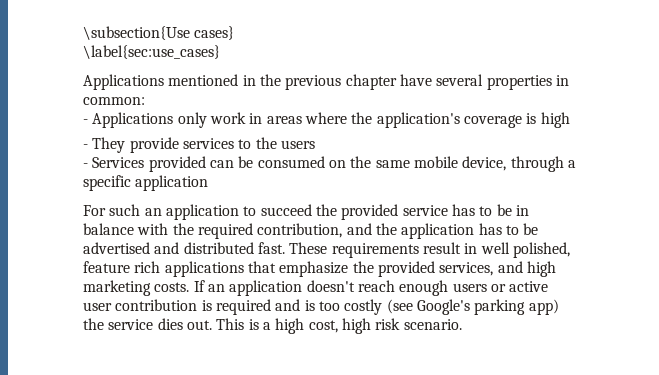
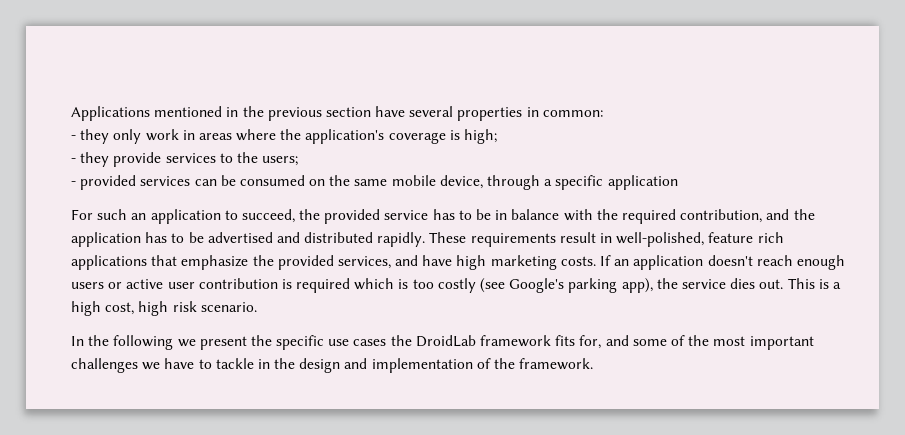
- \subsection{Use cases}
- \label{sec:use_cases}
- Applications mentioned in the previous chapter have several properties in common:
+ Applications mentioned in the previous section have several properties in common:
- - Applications only work in areas where the application's coverage is high
- - They provide services to the users
- - Services provided can be consumed on the same mobile device, through a specific application
+ - they only work in areas where the application's coverage is high;
+ - they provide services to the users;
+ - provided services can be consumed on the same mobile device, through a specific application
- For such an application to succeed the provided service has to be in balance with the required contribution, and the application has to be advertised and distributed fast.
+ For such an application to succeed, the provided service has to be in balance with the required contribution, and the application has to be advertised and distributed rapidly.
- These requirements result in well polished, feature rich applications that emphasize the provided services, and high marketing costs.
+ These requirements result in well-polished, feature rich applications that emphasize the provided services, and have high marketing costs.
- If an application doesn't reach enough users or active user contribution is required and is too costly (see Google's parking app) the service dies out.
+ If an application doesn't reach enough users or active user contribution is required which is too costly (see Google's parking app), the service dies out.
+ In the following we present the specific use cases the DroidLab framework fits for, and some of the most important challenges we have to tackle in the design and implementation of the framework.

